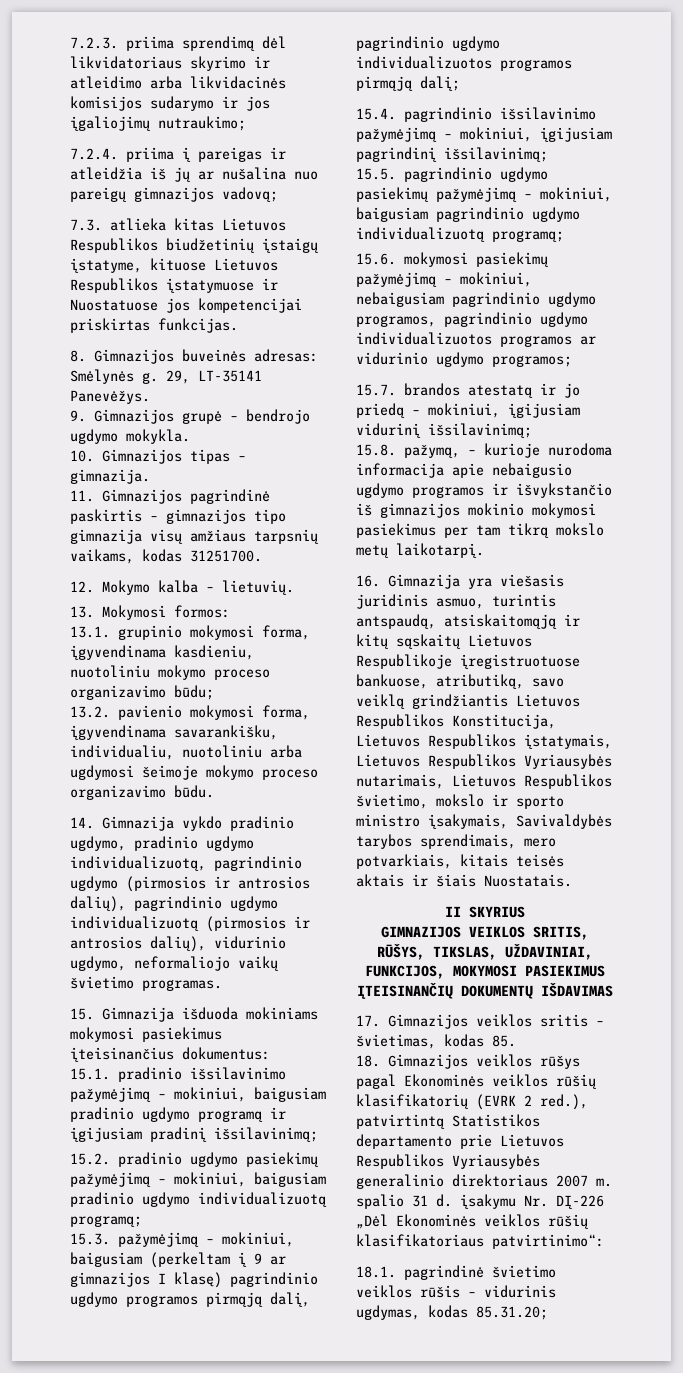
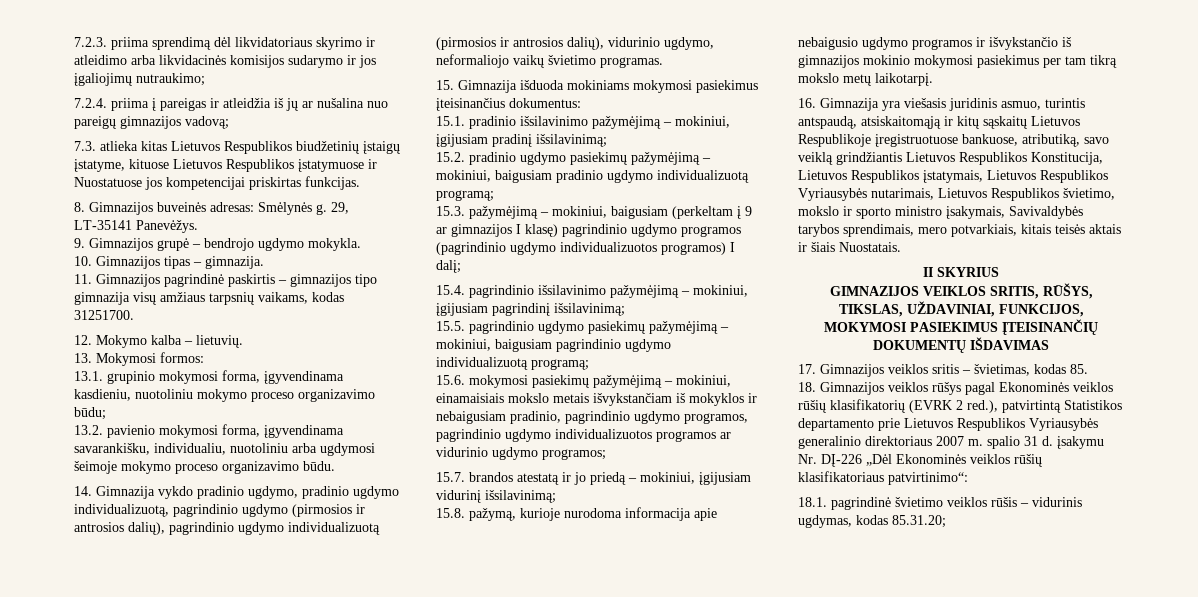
- 15.1. pradinio išsilavinimo pažymėjimą – mokiniui, baigusiam pradinio ugdymo programą ir įgijusiam pradinį išsilavinimą;
+ 15.1. pradinio išsilavinimo pažymėjimą – mokiniui, įgijusiam pradinį išsilavinimą;
- 15.3. pažymėjimą – mokiniui, baigusiam (perkeltam į 9 ar gimnazijos I klasę) pagrindinio ugdymo programos pirmąją dalį, pagrindinio ugdymo individualizuotos programos pirmąją dalį;
+ 15.3. pažymėjimą – mokiniui, baigusiam (perkeltam į 9 ar gimnazijos I klasę) pagrindinio ugdymo programos (pagrindinio ugdymo individualizuotos programos) I dalį;
- 15.6. mokymosi pasiekimų pažymėjimą – mokiniui, nebaigusiam pagrindinio ugdymo programos, pagrindinio ugdymo individualizuotos programos ar vidurinio ugdymo programos;
+ 15.6. mokymosi pasiekimų pažymėjimą – mokiniui, einamaisiais mokslo metais išvykstančiam iš mokyklos ir nebaigusiam pradinio, pagrindinio ugdymo programos, pagrindinio ugdymo individualizuotos programos ar vidurinio ugdymo programos;
- 15.8. pažymą, – kurioje nurodoma informacija apie nebaigusio ugdymo programos ir išvykstančio iš gimnazijos mokinio mokymosi pasiekimus per tam tikrą mokslo metų laikotarpį.
+ 15.8. pažymą, kurioje nurodoma informacija apie nebaigusio ugdymo programos ir išvykstančio iš gimnazijos mokinio mokymosi pasiekimus per tam tikrą mokslo metų laikotarpį.

